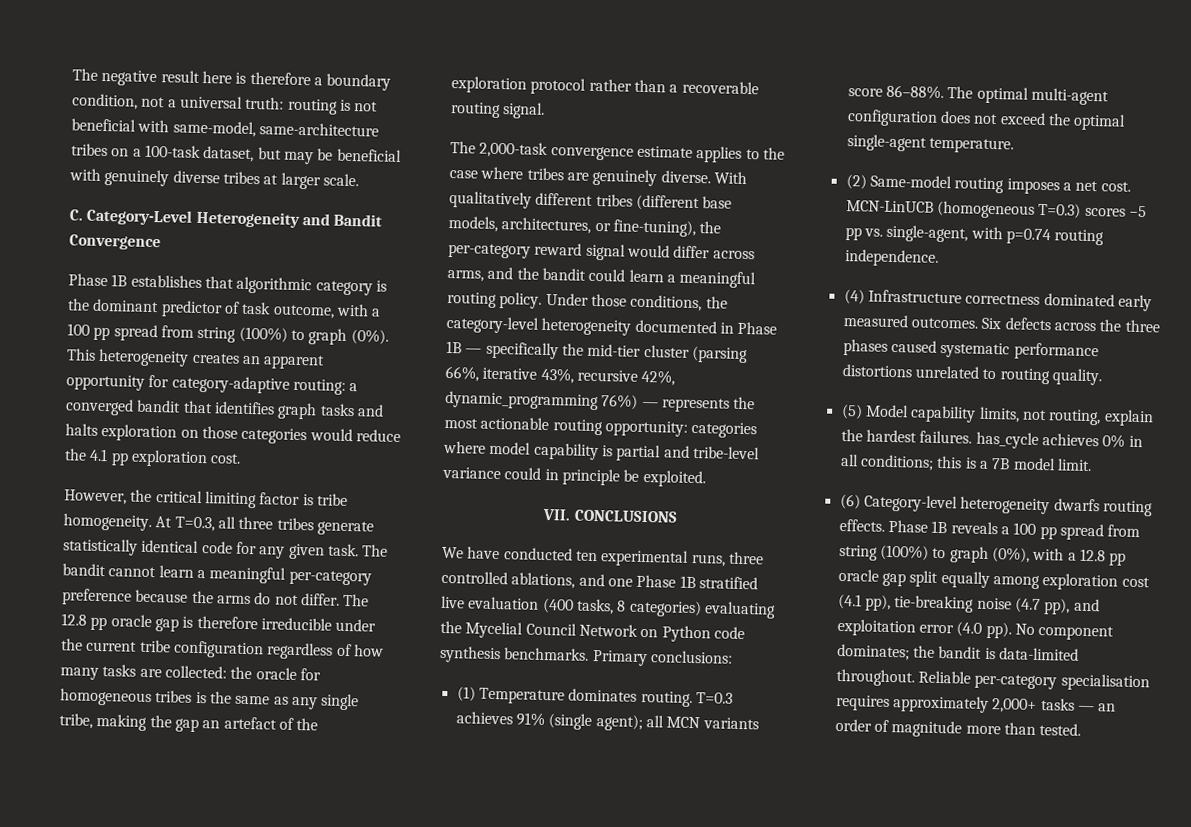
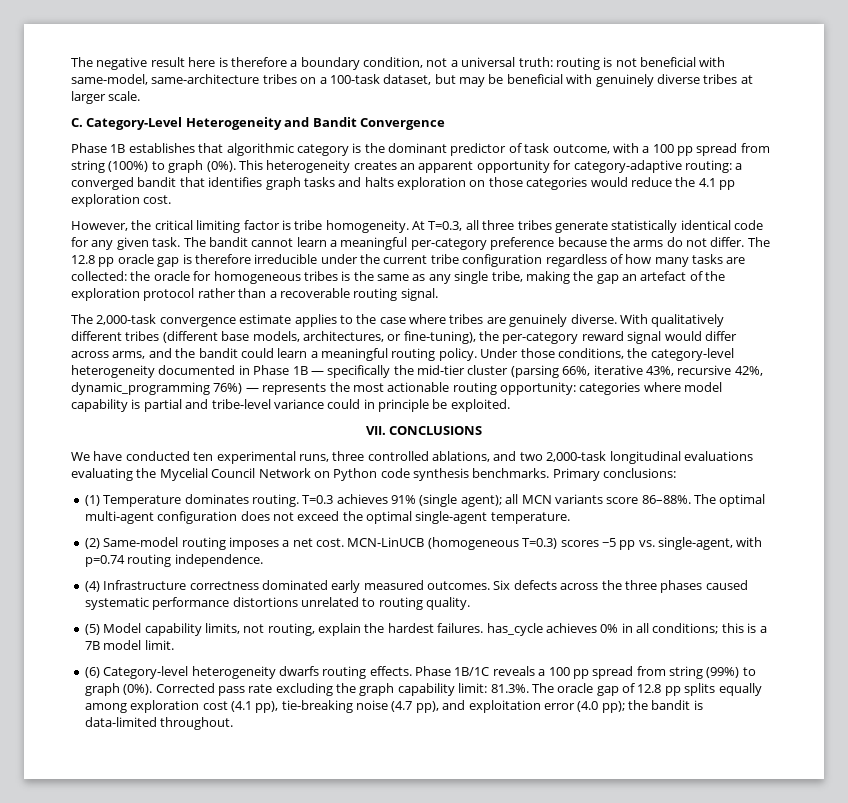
- We have conducted ten experimental runs, three controlled ablations, and one Phase 1B stratified live evaluation (400 tasks, 8 categories) evaluating the Mycelial Council Network on Python code synthesis benchmarks.
+ We have conducted ten experimental runs, three controlled ablations, and two 2,000-task longitudinal evaluations evaluating the Mycelial Council Network on Python code synthesis benchmarks.
- Phase 1B reveals a 100 pp spread from string (100%) to graph (0%), with a 12.8 pp oracle gap split equally among exploration cost (4.1 pp), tie-breaking noise (4.7 pp), and exploitation error (4.0 pp). No component dominates; the bandit is data-limited throughout. Reliable per-category specialisation requires approximately 2,000+ tasks — an order of magnitude more than tested.
+ Phase 1B/1C reveals a 100 pp spread from string (99%) to graph (0%). Corrected pass rate excluding the graph capability limit: 81.3%. The oracle gap of 12.8 pp splits equally among exploration cost (4.1 pp), tie-breaking noise (4.7 pp), and exploitation error (4.0 pp); the bandit is data-limited throughout.

